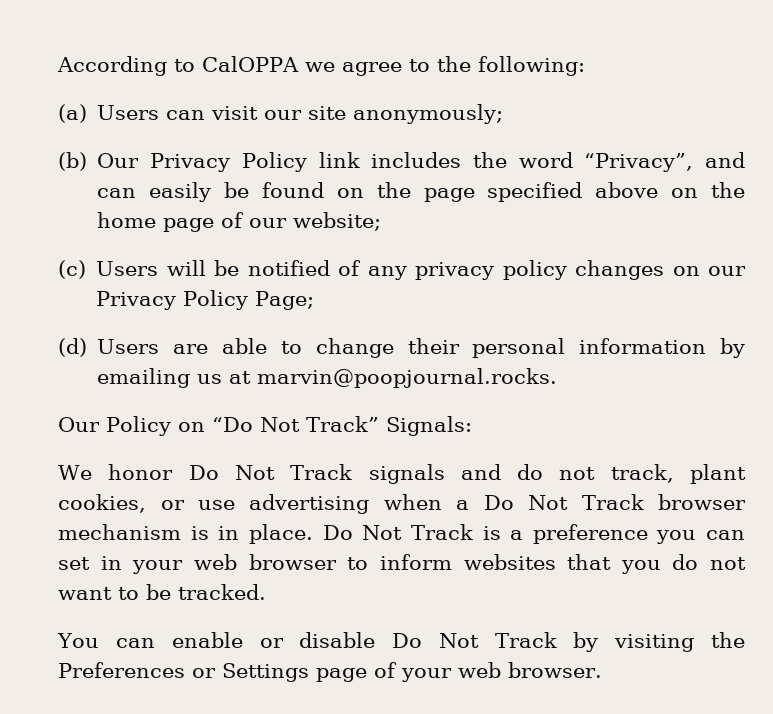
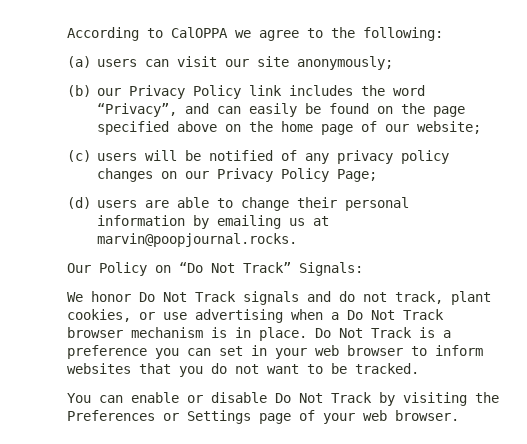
- (a) Users can visit our site anonymously;
+ (a) users can visit our site anonymously;
- (b) Our Privacy Policy link includes the word “Privacy”, and can easily be found on the page specified above on the home page of our website;
+ (b) our Privacy Policy link includes the word “Privacy”, and can easily be found on the page specified above on the home page of our website;
- (c) Users will be notified of any privacy policy changes on our Privacy Policy Page;
+ (c) users will be notified of any privacy policy changes on our Privacy Policy Page;
- (d) Users are able to change their personal information by emailing us at marvin@poopjournal.rocks.
+ (d) users are able to change their personal information by emailing us at marvin@poopjournal.rocks.

